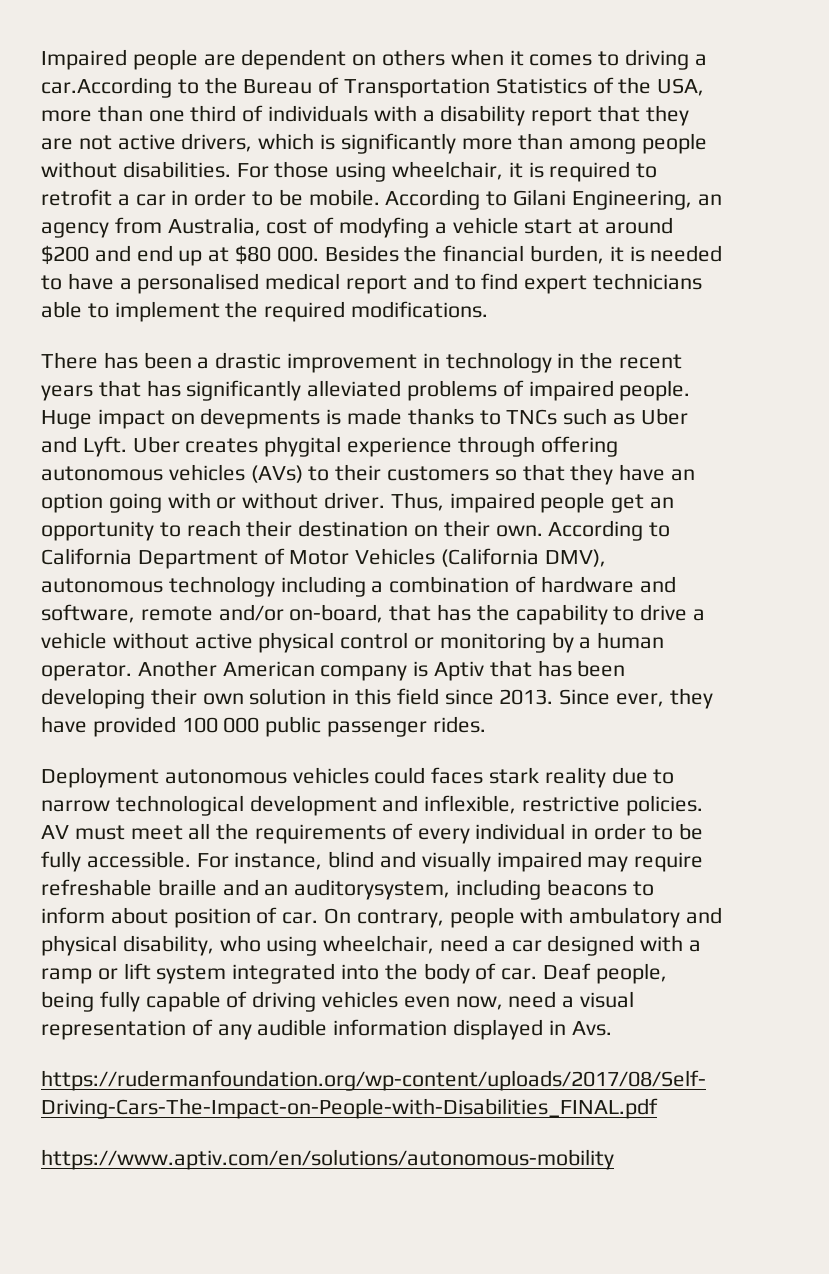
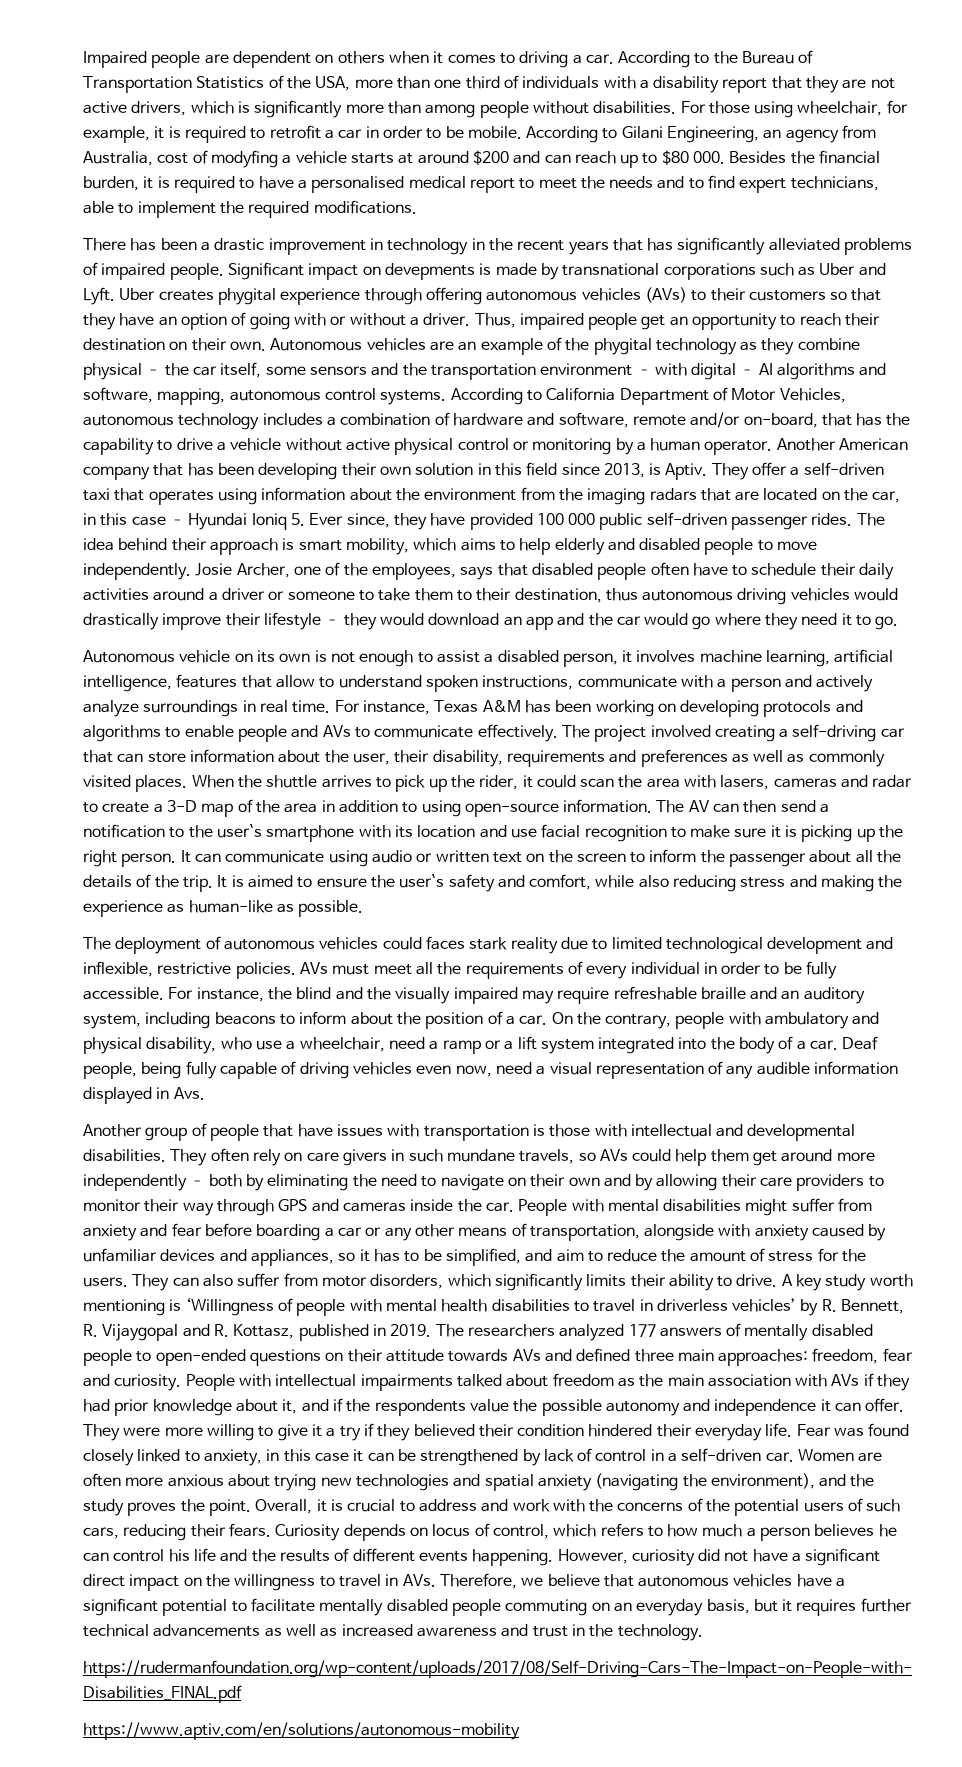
- Impaired people are dependent on others when it comes to driving a car.According to the Bureau of Transportation Statistics of the USA, more than one third of individuals with a disability report that they are not active drivers, which is significantly more than among people without disabilities.
+ Impaired people are dependent on others when it comes to driving a car. According to the Bureau of Transportation Statistics of the USA, more than one third of individuals with a disability report that they are not active drivers, which is significantly more than among people without disabilities.
- For those using wheelchair, it is required to retrofit a car in order to be mobile.
+ For those using wheelchair, for example, it is required to retrofit a car in order to be mobile.
- According to Gilani Engineering, an agency from Australia, cost of modyfing a vehicle start at around $200 and end up at $80 000. Besides the financial burden, it is needed to have a personalised medical report and to find expert technicians able to implement the required modifications.
+ According to Gilani Engineering, an agency from Australia, cost of modyfing a vehicle starts at around $200 and can reach up to $80 000. Besides the financial burden, it is required to have a personalised medical report to meet the needs and to find expert technicians, able to implement the required modifications.
- Huge impact on devepments is made thanks to TNCs such as Uber and Lyft.
+ Significant impact on devepments is made by transnational corporations such as Uber and Lyft.
- Uber creates phygital experience through offering autonomous vehicles (AVs) to their customers so that they have an option going with or without driver.
+ Uber creates phygital experience through offering autonomous vehicles (AVs) to their customers so that they have an option of going with or without a driver.
+ Autonomous vehicles are an example of the phygital technology as they combine physical – the car itself, some sensors and the transportation environment – with digital – AI algorithms and software, mapping, autonomous control systems.
- According to California Department of Motor Vehicles (California DMV), autonomous technology including a combination of hardware and software, remote and/or on-board, that has the capability to drive a vehicle without active physical control or monitoring by a human operator.
+ According to California Department of Motor Vehicles, autonomous technology includes a combination of hardware and software, remote and/or on-board, that has the capability to drive a vehicle without active physical control or monitoring by a human operator.
- Another American company is Aptiv that has been developing their own solution in this field since 2013. Since ever, they have provided 100 000 public passenger rides.
- Deployment autonomous vehicles could faces stark reality due to narrow technological development and inflexible, restrictive policies.
+ Another American company that has been developing their own solution in this field since 2013, is Aptiv. They offer a self-driven taxi that operates using information about the environment from the imaging radars that are located on the car, in this case – Hyundai Ioniq 5. Ever since, they have provided 100 000 public self-driven passenger rides. The idea behind their approach is smart mobility, which aims to help elderly and disabled people to move independently. Josie Archer, one of the employees, says that disabled people often have to schedule their daily activities around a driver or someone to take them to their destination, thus autonomous driving vehicles would drastically improve their lifestyle – they would download an app and the car would go where they need it to go.
+ Autonomous vehicle on its own is not enough to assist a disabled person, it involves machine learning, artificial intelligence, features that allow to understand spoken instructions, communicate with a person and actively analyze surroundings in real time. For instance, Texas A&M has been working on developing protocols and algorithms to enable people and AVs to communicate effectively. The project involved creating a self-driving car that can store information about the user, their disability, requirements and preferences as well as commonly visited places. When the shuttle arrives to pick up the rider, it could scan the area with lasers, cameras and radar to create a 3-D map of the area in addition to using open-source information. The AV can then send a notification to the user`s smartphone with its location and use facial recognition to make sure it is picking up the right person. It can communicate using audio or written text on the screen to inform the passenger about all the details of the trip. It is aimed to ensure the user`s safety and comfort, while also reducing stress and making the experience as human-like as possible.
+ The deployment of autonomous vehicles could faces stark reality due to limited technological development and inflexible, restrictive policies.
- AV must meet all the requirements of every individual in order to be fully accessible.
+ AVs must meet all the requirements of every individual in order to be fully accessible.
- For instance, blind and visually impaired may require refreshable braille and an auditorysystem, including beacons to inform about position of car.
+ For instance, the blind and the visually impaired may require refreshable braille and an auditory system, including beacons to inform about the position of a car.
- On contrary, people with ambulatory and physical disability, who using wheelchair, need a car designed with a ramp or lift system integrated into the body of car.
+ On the contrary, people with ambulatory and physical disability, who use a wheelchair, need a ramp or a lift system integrated into the body of a car.
+ Another group of people that have issues with transportation is those with intellectual and developmental disabilities. They often rely on care givers in such mundane travels, so AVs could help them get around more independently – both by eliminating the need to navigate on their own and by allowing their care providers to monitor their way through GPS and cameras inside the car. People with mental disabilities might suffer from anxiety and fear before boarding a car or any other means of transportation, alongside with anxiety caused by unfamiliar devices and appliances, so it has to be simplified, and aim to reduce the amount of stress for the users. They can also suffer from motor disorders, which significantly limits their ability to drive. A key study worth mentioning is ‘Willingness of people with mental health disabilities to travel in driverless vehicles’ by R. Bennett, R. Vijaygopal and R. Kottasz, published in 2019. The researchers analyzed 177 answers of mentally disabled people to open-ended questions on their attitude towards AVs and defined three main approaches: freedom, fear and curiosity. People with intellectual impairments talked about freedom as the main association with AVs if they had prior knowledge about it, and if the respondents value the possible autonomy and independence it can offer. They were more willing to give it a try if they believed their condition hindered their everyday life. Fear was found closely linked to anxiety, in this case it can be strengthened by lack of control in a self-driven car. Women are often more anxious about trying new technologies and spatial anxiety (navigating the environment), and the study proves the point. Overall, it is crucial to address and work with the concerns of the potential users of such cars, reducing their fears. Curiosity depends on locus of control, which refers to how much a person believes he can control his life and the results of different events happening. However, curiosity did not have a significant direct impact on the willingness to travel in AVs. Therefore, we believe that autonomous vehicles have a significant potential to facilitate mentally disabled people commuting on an everyday basis, but it requires further technical advancements as well as increased awareness and trust in the technology.

